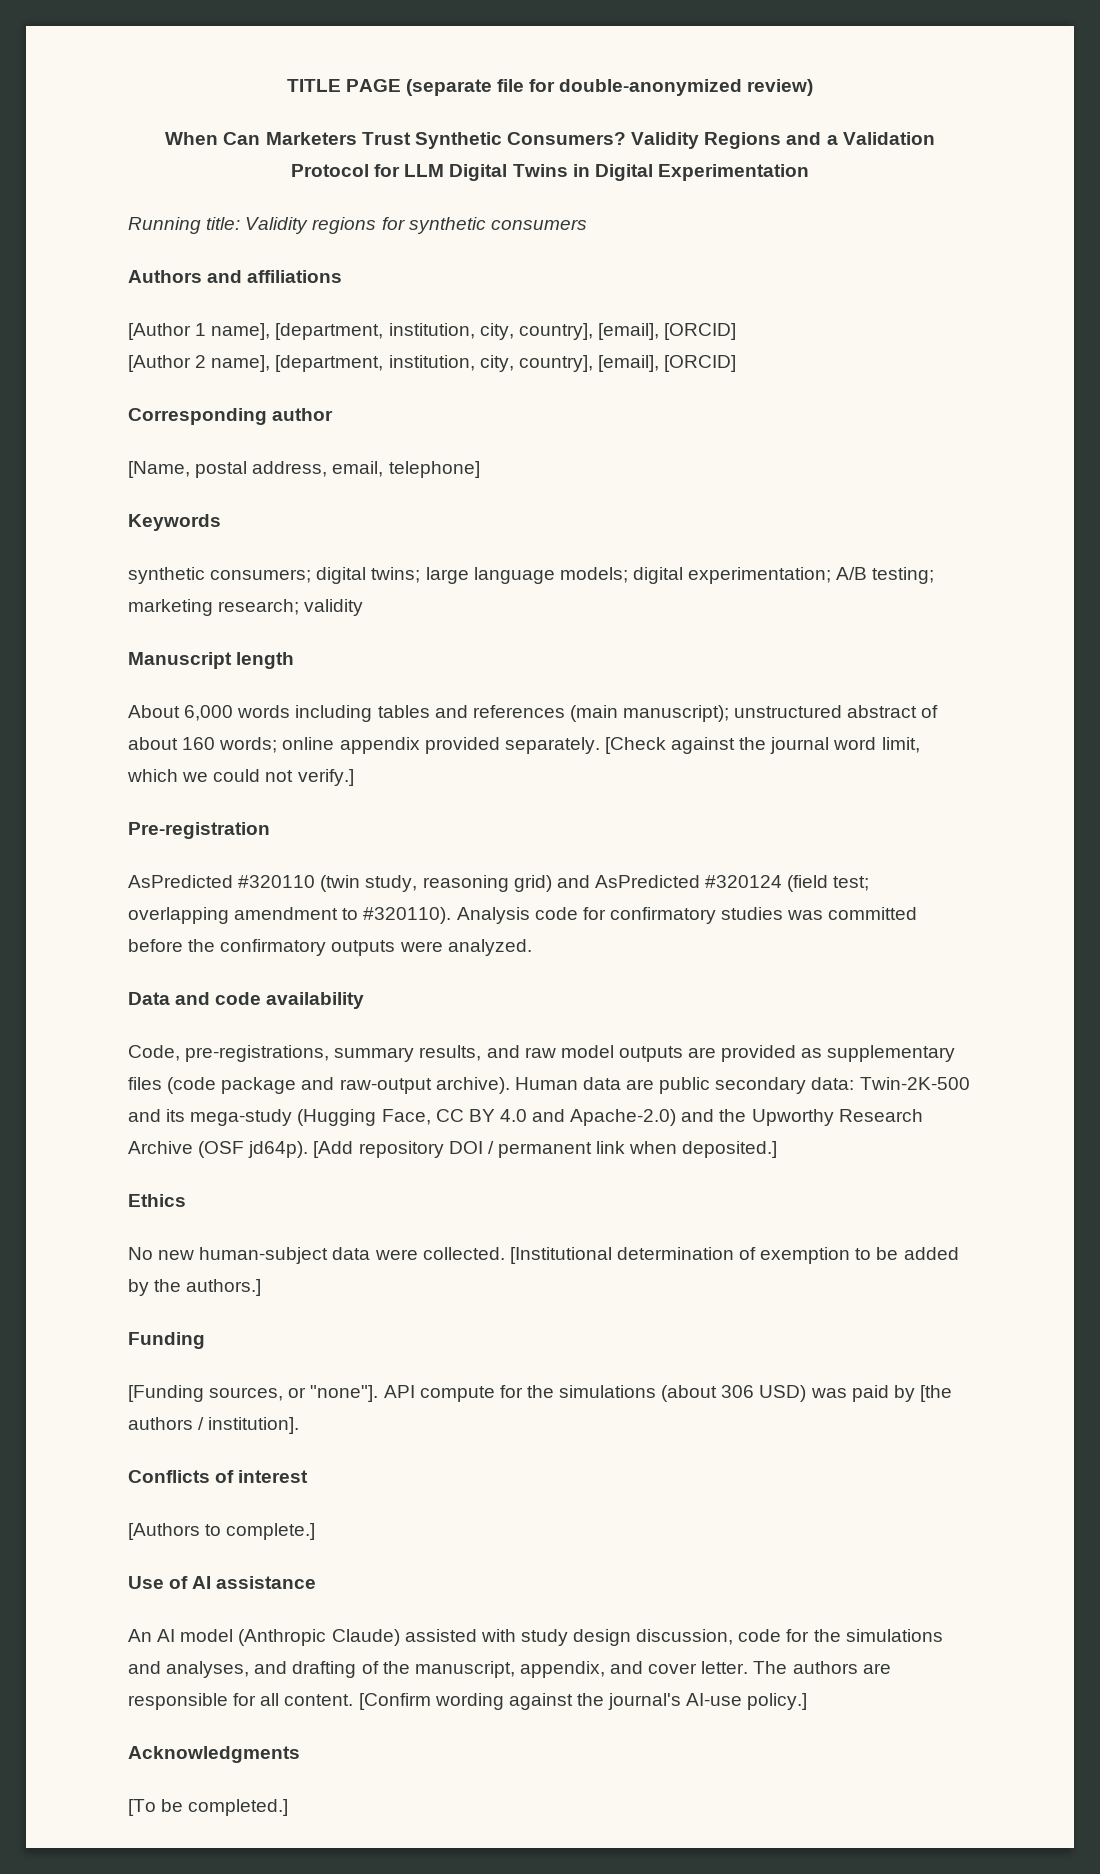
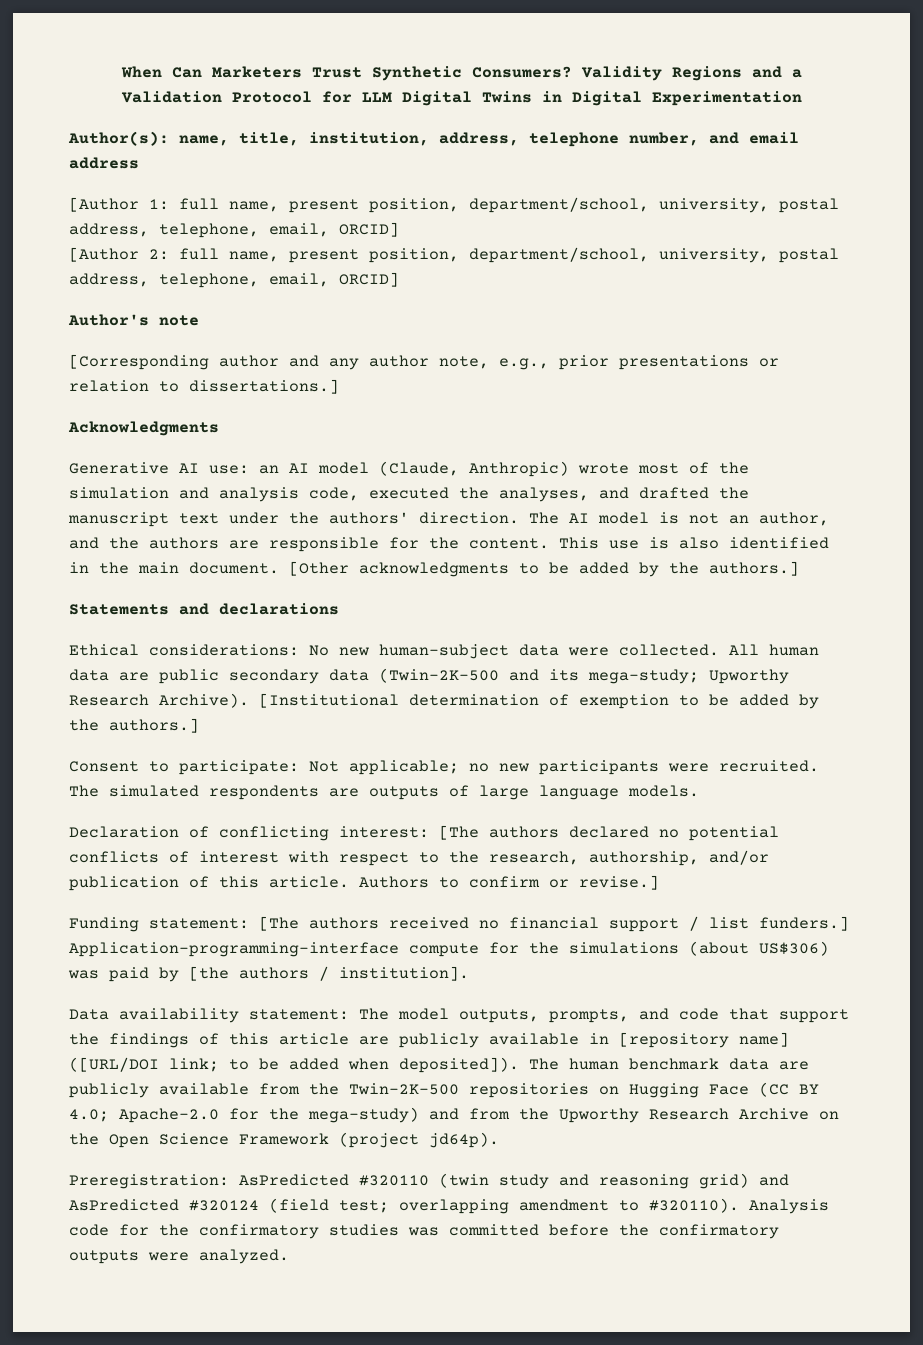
- TITLE PAGE (separate file for double-anonymized review)
- Running title: Validity regions for synthetic consumers
- Authors and affiliations
- [Author 1 name], [department, institution, city, country], [email], [ORCID]
- [Author 2 name], [department, institution, city, country], [email], [ORCID]
- Corresponding author
- [Name, postal address, email, telephone]
- Keywords
- synthetic consumers; digital twins; large language models; digital experimentation; A/B testing; marketing research; validity
- Manuscript length
- About 6,000 words including tables and references (main manuscript); unstructured abstract of about 160 words; online appendix provided separately. [Check against the journal word limit, which we could not verify.]
- Pre-registration
- AsPredicted #320110 (twin study, reasoning grid) and AsPredicted #320124 (field test; overlapping amendment to #320110).
+ Author(s): name, title, institution, address, telephone number, and email address
+ [Author 1: full name, present position, department/school, university, postal address, telephone, email, ORCID]
+ [Author 2: full name, present position, department/school, university, postal address, telephone, email, ORCID]
+ Author's note
+ [Corresponding author and any author note, e.g., prior presentations or relation to dissertations.]
+ Acknowledgments
+ Generative AI use: an AI model (Claude, Anthropic) wrote most of the simulation and analysis code, executed the analyses, and drafted the manuscript text under the authors' direction. The AI model is not an author, and the authors are responsible for the content. This use is also identified in the main document. [Other acknowledgments to be added by the authors.]
+ Statements and declarations
+ Ethical considerations: No new human-subject data were collected. All human data are public secondary data (Twin-2K-500 and its mega-study; Upworthy Research Archive). [Institutional determination of exemption to be added by the authors.]
+ Consent to participate: Not applicable; no new participants were recruited. The simulated respondents are outputs of large language models.
+ Declaration of conflicting interest: [The authors declared no potential conflicts of interest with respect to the research, authorship, and/or publication of this article. Authors to confirm or revise.]
+ Funding statement: [The authors received no financial support / list funders.] Application-programming-interface compute for the simulations (about US$306) was paid by [the authors / institution].
+ Data availability statement: The model outputs, prompts, and code that support the findings of this article are publicly available in [repository name] ([URL/DOI link; to be added when deposited]). The human benchmark data are publicly available from the Twin-2K-500 repositories on Hugging Face (CC BY 4.0; Apache-2.0 for the mega-study) and from the Upworthy Research Archive on the Open Science Framework (project jd64p).
+ Preregistration: AsPredicted #320110 (twin study and reasoning grid) and AsPredicted #320124 (field test; overlapping amendment to #320110).
- Analysis code for confirmatory studies was committed before the confirmatory outputs were analyzed.
+ Analysis code for the confirmatory studies was committed before the confirmatory outputs were analyzed.
- Data and code availability
- Code, pre-registrations, summary results, and raw model outputs are provided as supplementary files (code package and raw-output archive). Human data are public secondary data: Twin-2K-500 and its mega-study (Hugging Face, CC BY 4.0 and Apache-2.0) and the Upworthy Research Archive (OSF jd64p). [Add repository DOI / permanent link when deposited.]
- Ethics
- No new human-subject data were collected. [Institutional determination of exemption to be added by the authors.]
- Funding
- [Funding sources, or "none"]. API compute for the simulations (about 306 USD) was paid by [the authors / institution].
- Conflicts of interest
- [Authors to complete.]
- Use of AI assistance
- An AI model (Anthropic Claude) assisted with study design discussion, code for the simulations and analyses, and drafting of the manuscript, appendix, and cover letter. The authors are responsible for all content. [Confirm wording against the journal's AI-use policy.]
- Acknowledgments
- [To be completed.]

